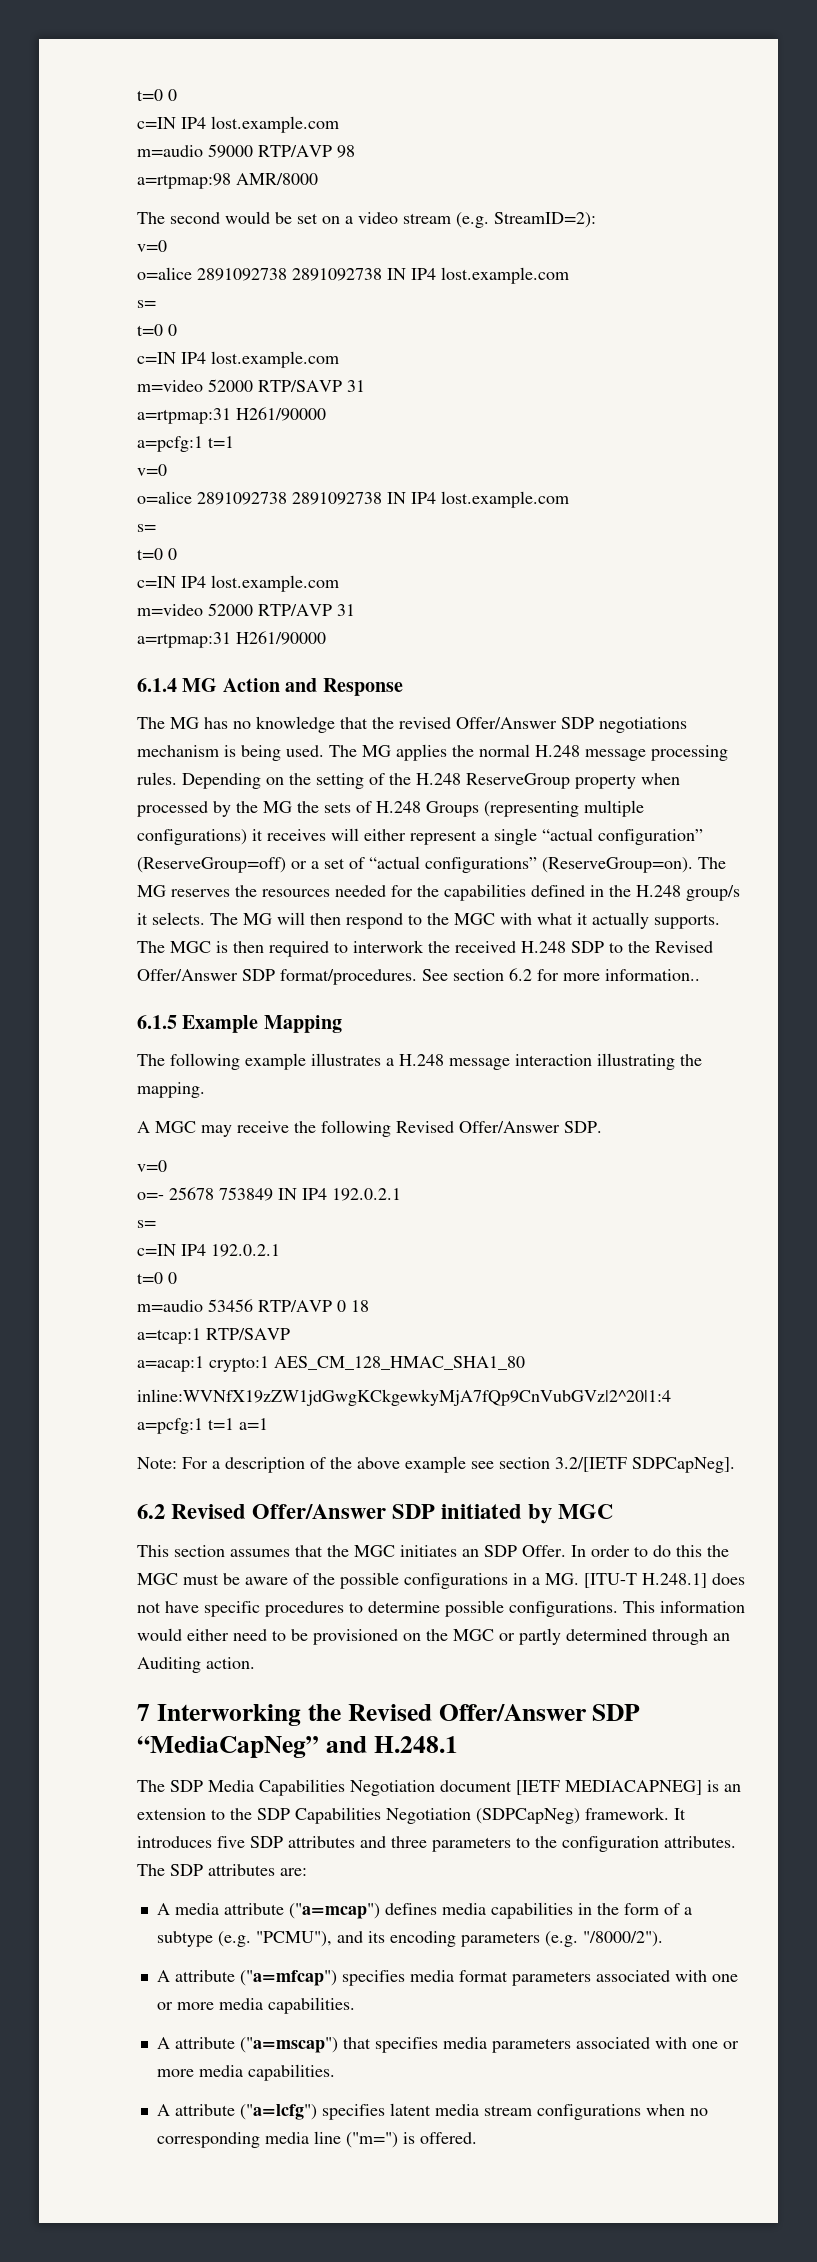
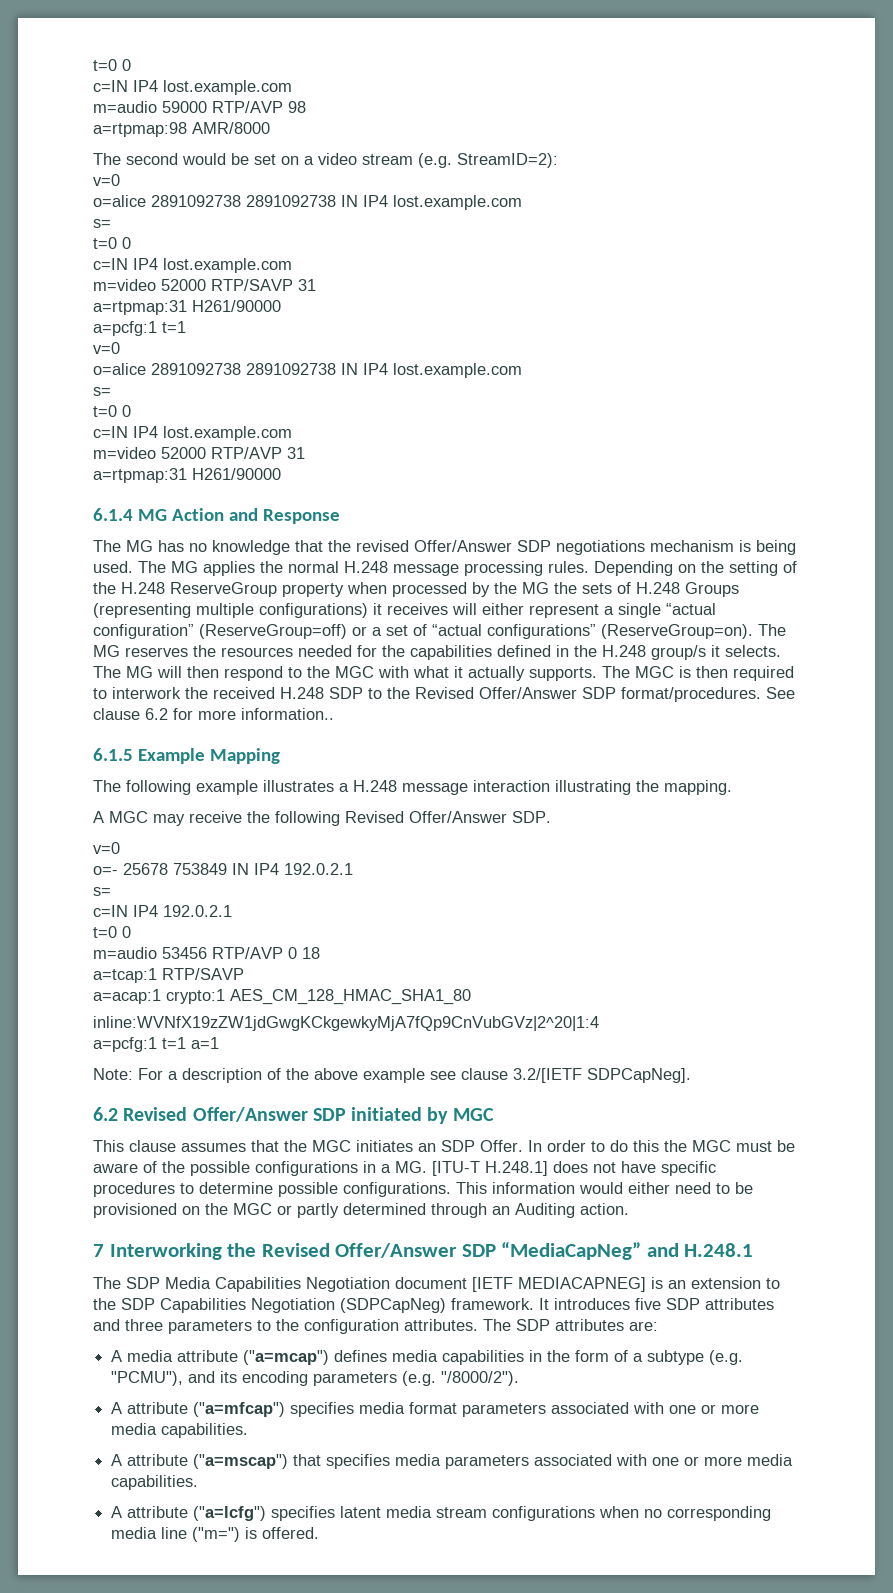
- See section 6.2 for more information..
+ See clause 6.2 for more information..
- Note: For a description of the above example see section 3.2/[IETF SDPCapNeg].
+ Note: For a description of the above example see clause 3.2/[IETF SDPCapNeg].
- This section assumes that the MGC initiates an SDP Offer.
+ This clause assumes that the MGC initiates an SDP Offer.

